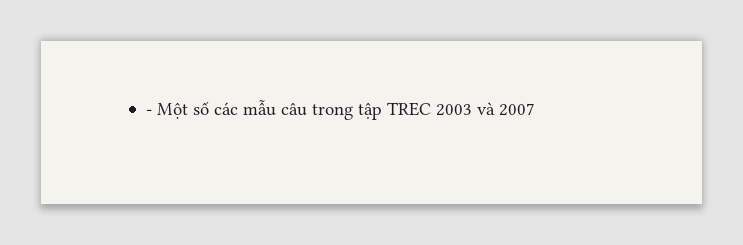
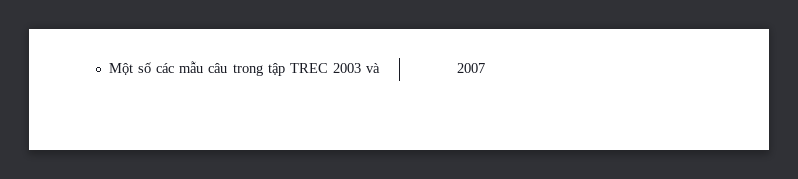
- - Một số các mẫu câu trong tập TREC 2003 và 2007
+ Một số các mẫu câu trong tập TREC 2003 và 2007

